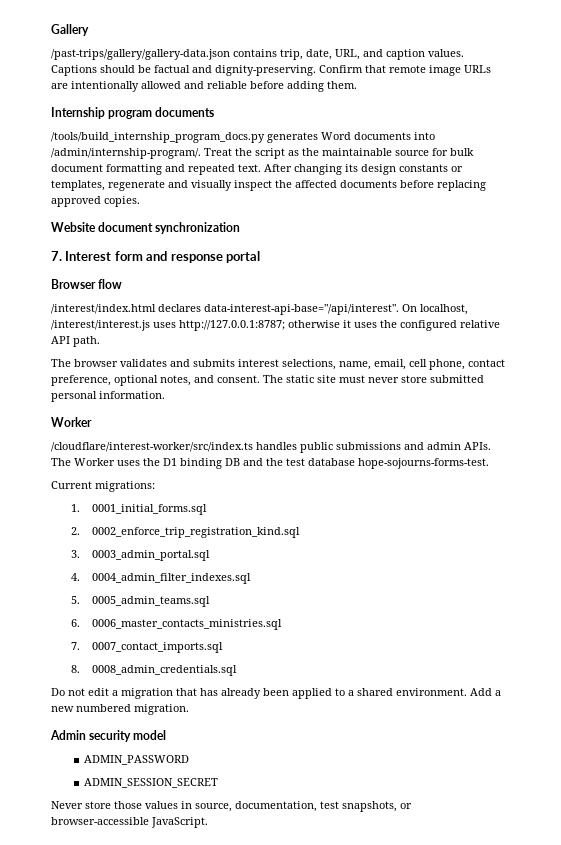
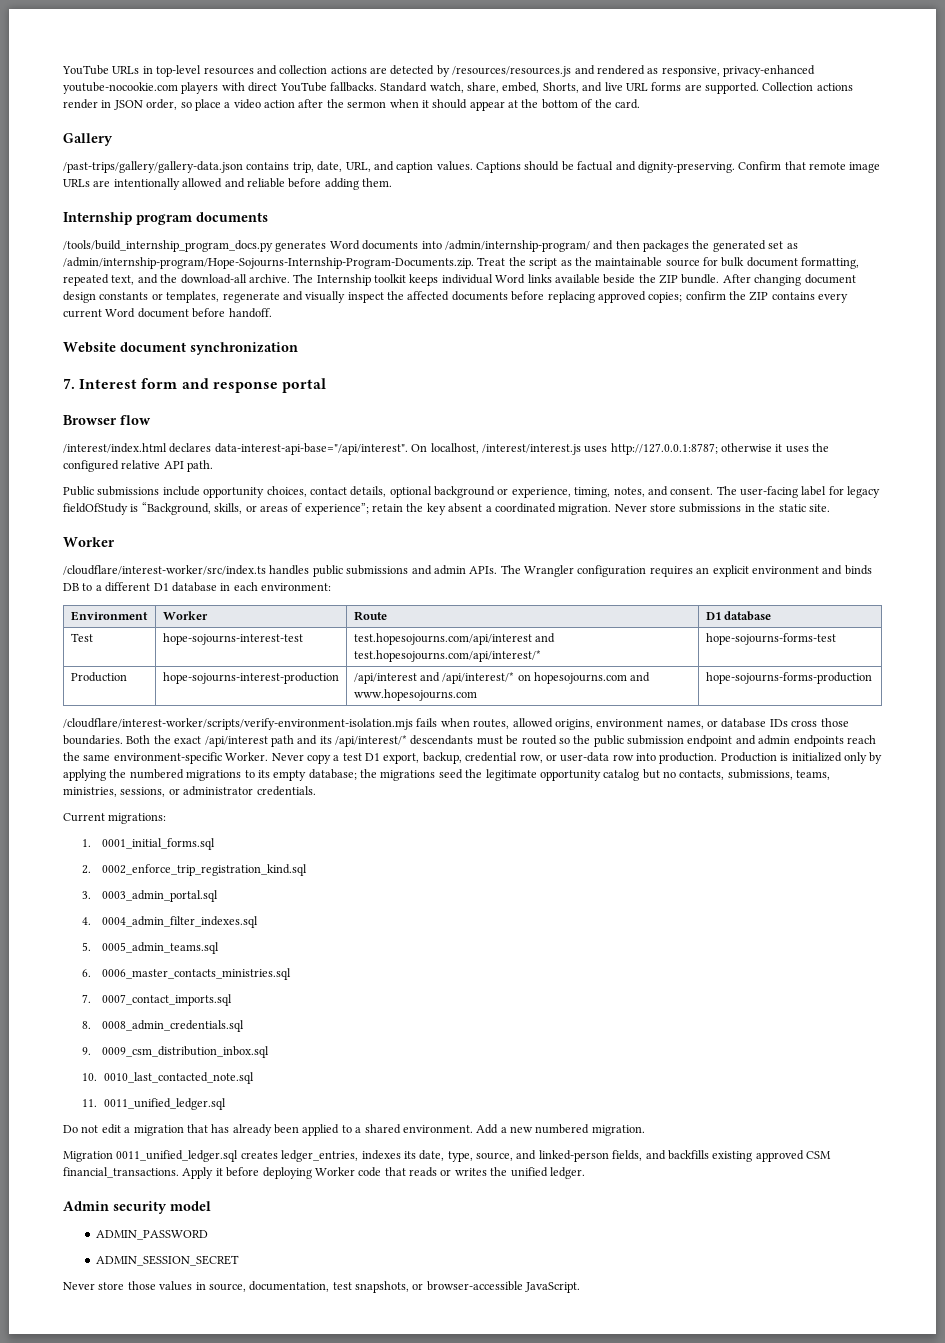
+ YouTube URLs in top-level resources and collection actions are detected by /resources/resources.js and rendered as responsive, privacy-enhanced youtube-nocookie.com players with direct YouTube fallbacks. Standard watch, share, embed, Shorts, and live URL forms are supported. Collection actions render in JSON order, so place a video action after the sermon when it should appear at the bottom of the card.
- /tools/build_internship_program_docs.py generates Word documents into /admin/internship-program/. Treat the script as the maintainable source for bulk document formatting and repeated text.
+ /tools/build_internship_program_docs.py generates Word documents into /admin/internship-program/ and then packages the generated set as /admin/internship-program/Hope-Sojourns-Internship-Program-Documents.zip. Treat the script as the maintainable source for bulk document formatting, repeated text, and the download-all archive. The Internship toolkit keeps individual Word links available beside the ZIP bundle.
- After changing its design constants or templates, regenerate and visually inspect the affected documents before replacing approved copies.
+ After changing document design constants or templates, regenerate and visually inspect the affected documents before replacing approved copies; confirm the ZIP contains every current Word document before handoff.
- The browser validates and submits interest selections, name, email, cell phone, contact preference, optional notes, and consent. The static site must never store submitted personal information.
+ Public submissions include opportunity choices, contact details, optional background or experience, timing, notes, and consent. The user-facing label for legacy fieldOfStudy is “Background, skills, or areas of experience”; retain the key absent a coordinated migration. Never store submissions in the static site.
- The Worker uses the D1 binding DB and the test database hope-sojourns-forms-test.
+ The Wrangler configuration requires an explicit environment and binds DB to a different D1 database in each environment:
+ Environment | Worker | Route | D1 database
+ Test | hope-sojourns-interest-test | test.hopesojourns.com/api/interest and test.hopesojourns.com/api/interest/* | hope-sojourns-forms-test
+ Production | hope-sojourns-interest-production | /api/interest and /api/interest/* on hopesojourns.com and www.hopesojourns.com | hope-sojourns-forms-production
+ /cloudflare/interest-worker/scripts/verify-environment-isolation.mjs fails when routes, allowed origins, environment names, or database IDs cross those boundaries. Both the exact /api/interest path and its /api/interest/* descendants must be routed so the public submission endpoint and admin endpoints reach the same environment-specific Worker. Never copy a test D1 export, backup, credential row, or user-data row into production. Production is initialized only by applying the numbered migrations to its empty database; the migrations seed the legitimate opportunity catalog but no contacts, submissions, teams, ministries, sessions, or administrator credentials.
+ 9. 0009_csm_distribution_inbox.sql
+ 10. 0010_last_contacted_note.sql
+ 11. 0011_unified_ledger.sql
+ Migration 0011_unified_ledger.sql creates ledger_entries, indexes its date, type, source, and linked-person fields, and backfills existing approved CSM financial_transactions. Apply it before deploying Worker code that reads or writes the unified ledger.

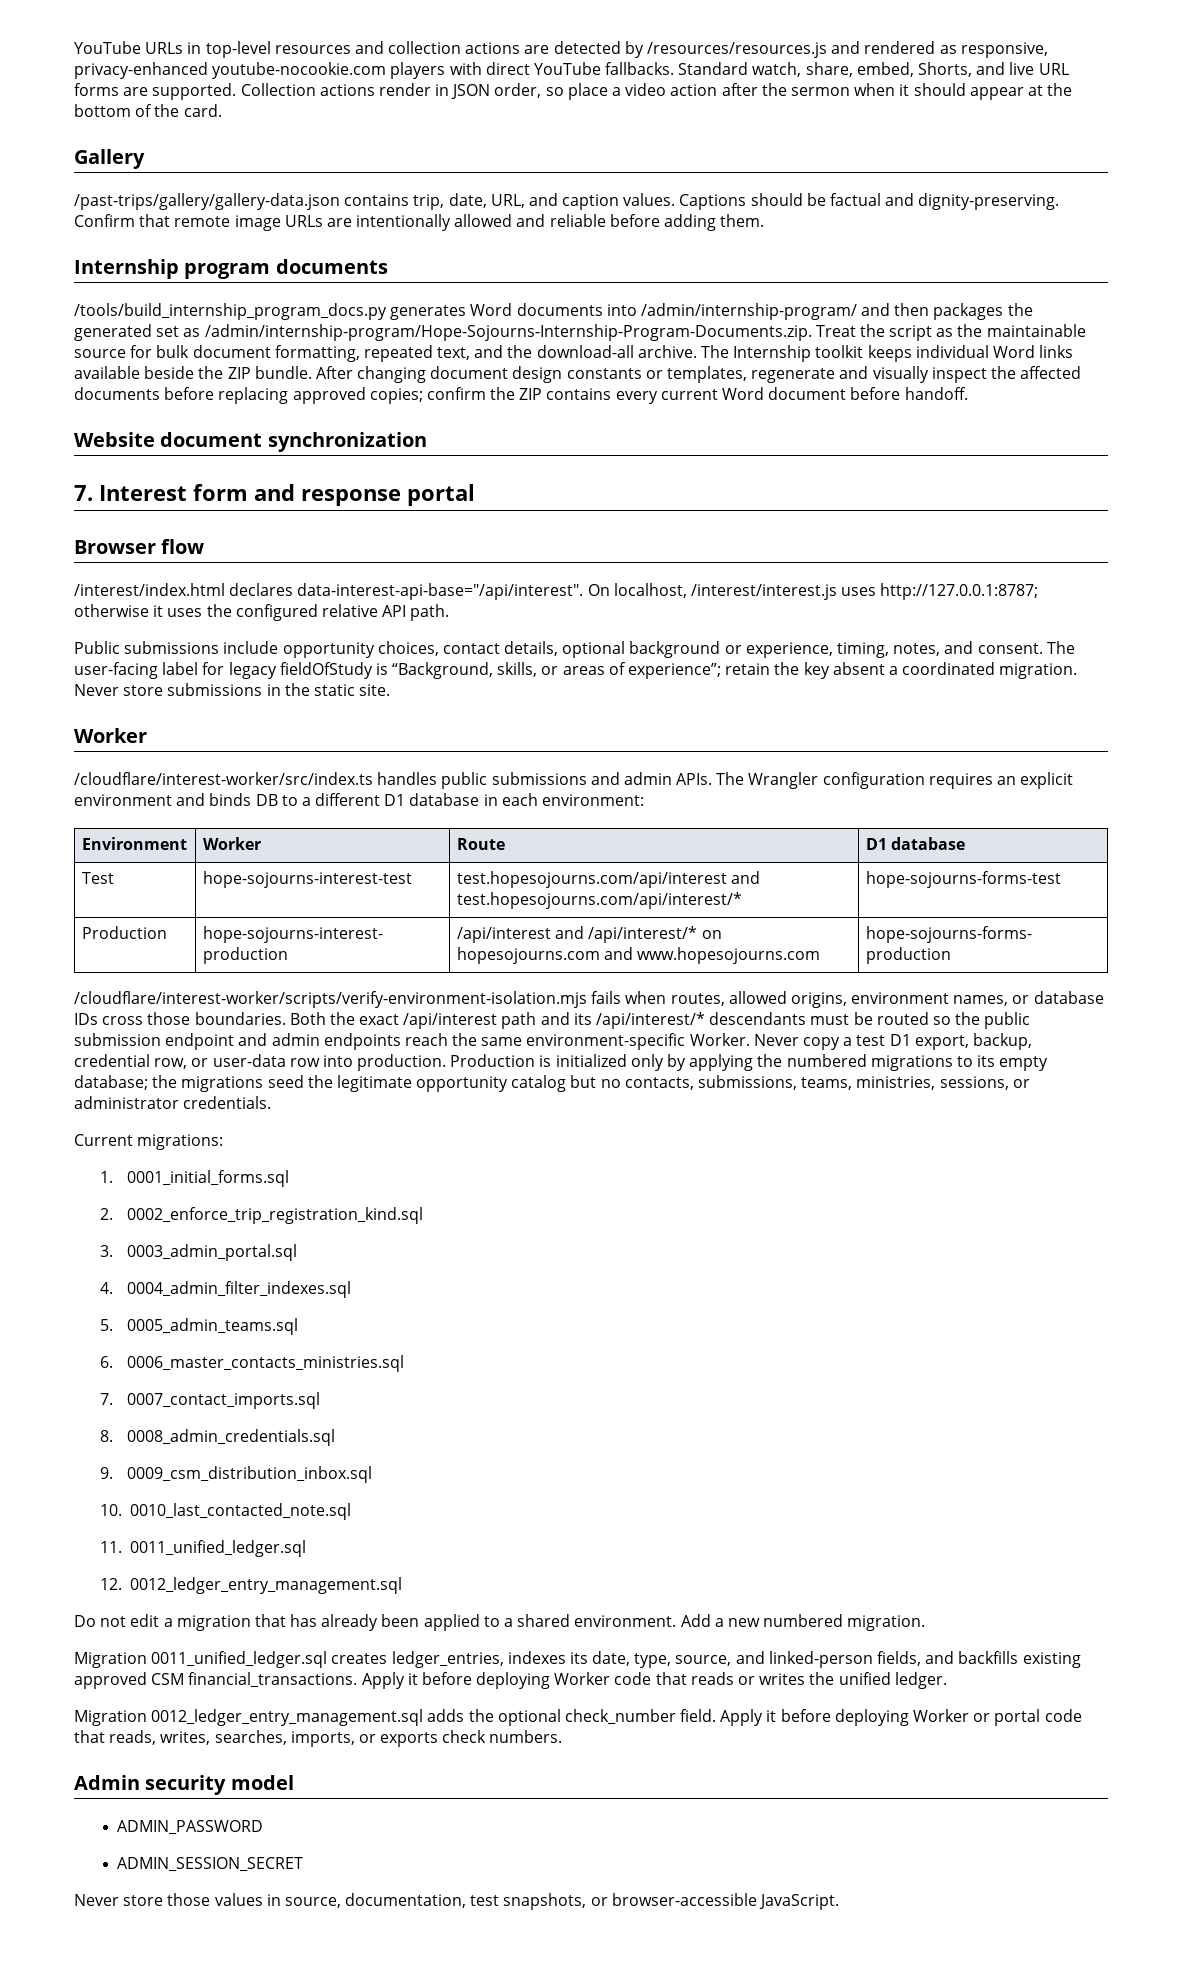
+ 12. 0012_ledger_entry_management.sql
+ Migration 0012_ledger_entry_management.sql adds the optional check_number field. Apply it before deploying Worker or portal code that reads, writes, searches, imports, or exports check numbers.

